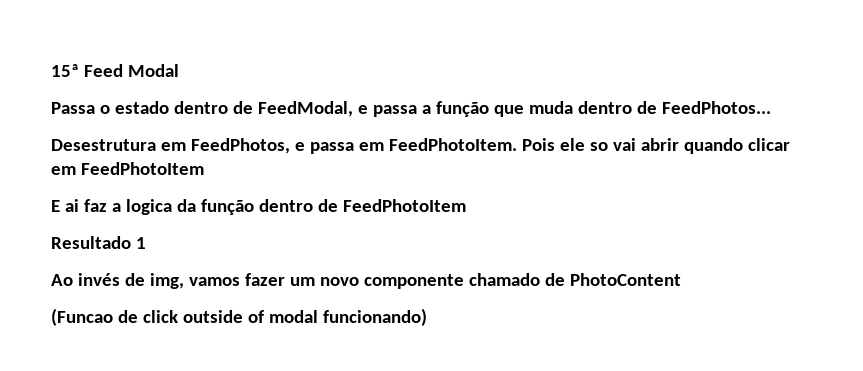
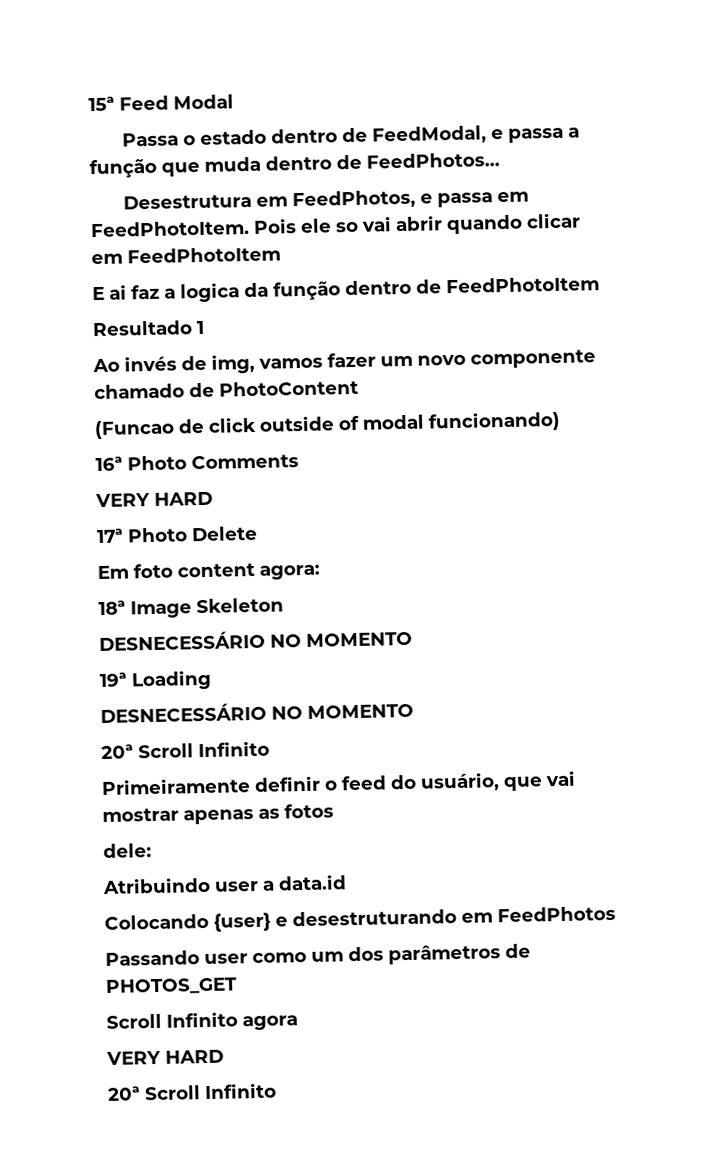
+ 16ª Photo Comments
+ VERY HARD
+ 17ª Photo Delete
+ Em foto content agora:
+ 18ª Image Skeleton
+ DESNECESSÁRIO NO MOMENTO
+ 19ª Loading
+ DESNECESSÁRIO NO MOMENTO
+ 20ª Scroll Infinito
+ Primeiramente definir o feed do usuário, que vai mostrar apenas as fotos
+ dele:
+ Atribuindo user a data.id
+ Colocando {user} e desestruturando em FeedPhotos
+ Passando user como um dos parâmetros de PHOTOS_GET
+ Scroll Infinito agora
+ VERY HARD
+ 20ª Scroll Infinito

